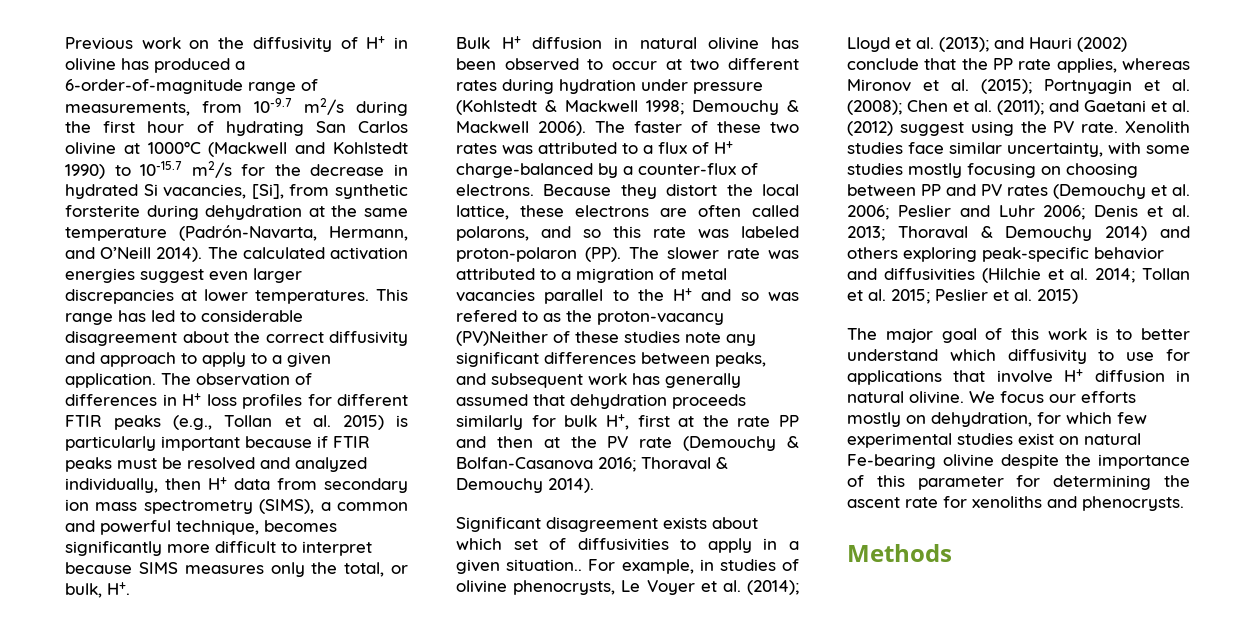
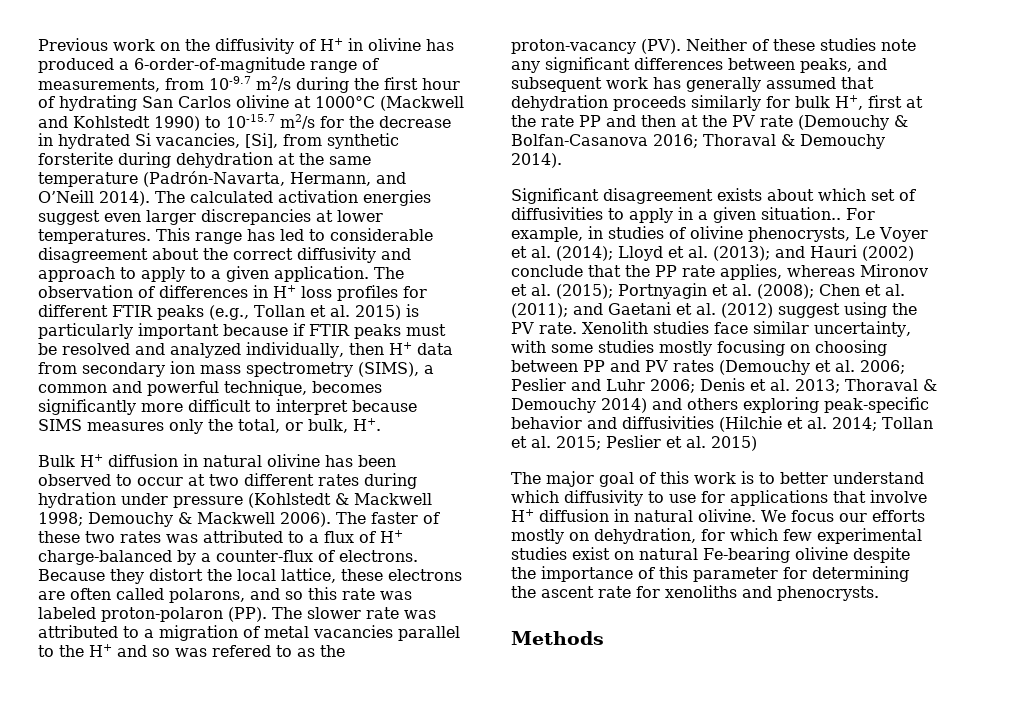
- Because they distort the local lattice, these electrons are often called polarons, and so this rate was labeled proton-polaron (PP). The slower rate was attributed to a migration of metal vacancies parallel to the H+ and so was refered to as the proton-vacancy (PV)Neither of these studies note any significant differences between peaks, and subsequent work has generally assumed that dehydration proceeds similarly for bulk H+, first at the rate PP and then at the PV rate (Demouchy & Bolfan-Casanova 2016;
+ Because they distort the local lattice, these electrons are often called polarons, and so this rate was labeled proton-polaron (PP). The slower rate was attributed to a migration of metal vacancies parallel to the H+ and so was refered to as the proton-vacancy (PV). Neither of these studies note any significant differences between peaks, and subsequent work has generally assumed that dehydration proceeds similarly for bulk H+, first at the rate PP and then at the PV rate (Demouchy & Bolfan-Casanova 2016;

